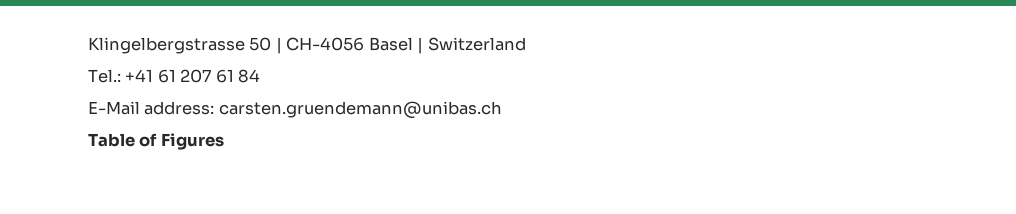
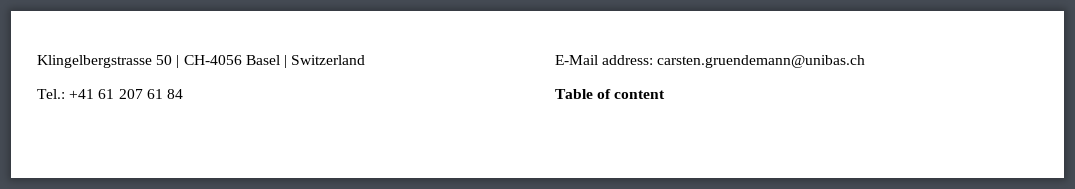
- Table of Figures
+ Table of content

